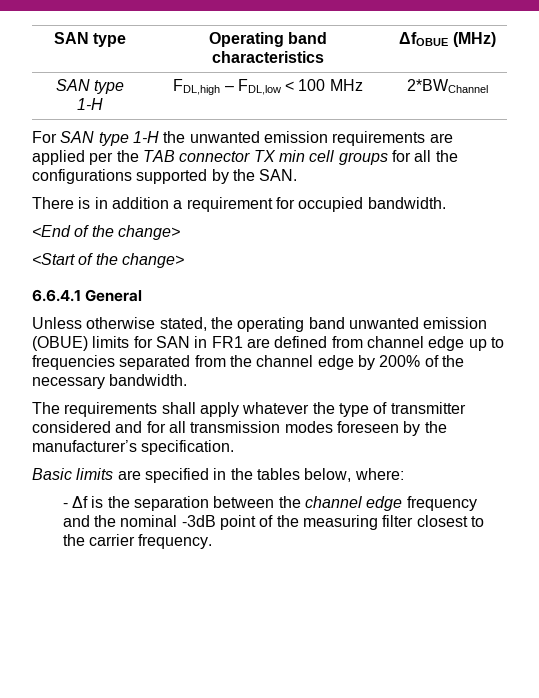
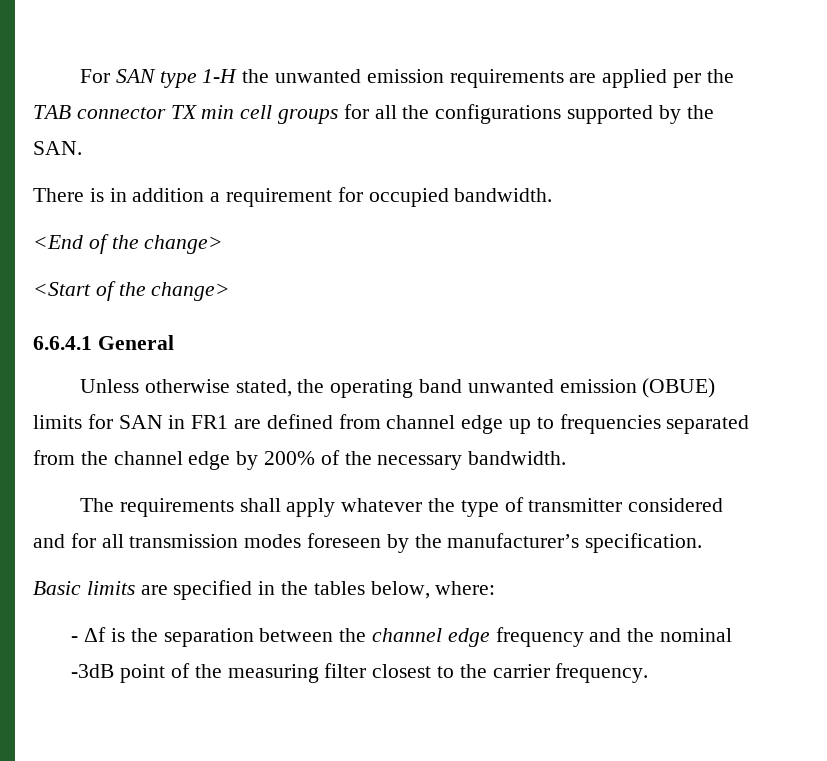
- SAN type | Operating band characteristics | ΔfOBUE (MHz)
- SAN type 1-H | FDL,high – FDL,low < 100 MHz | 2*BWChannel

